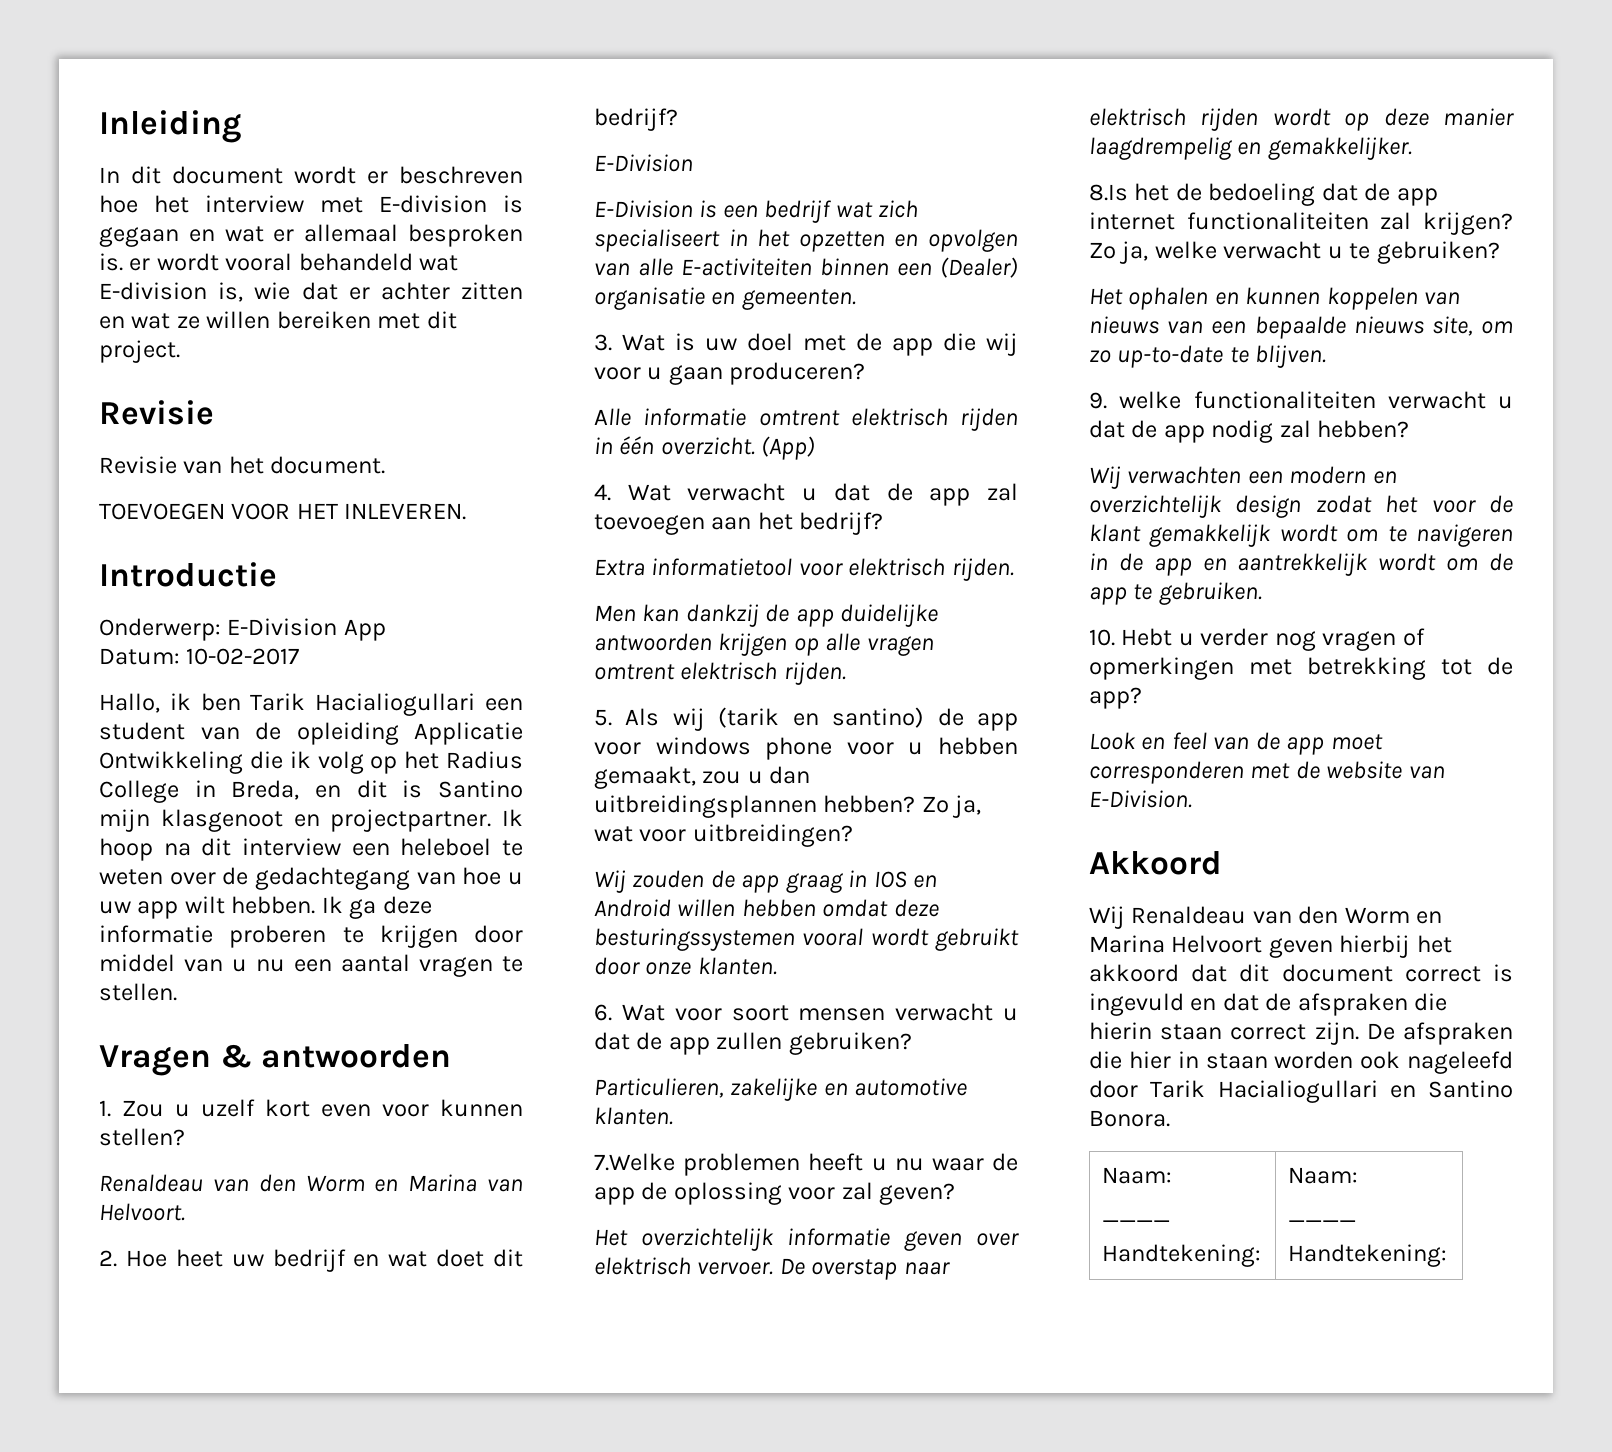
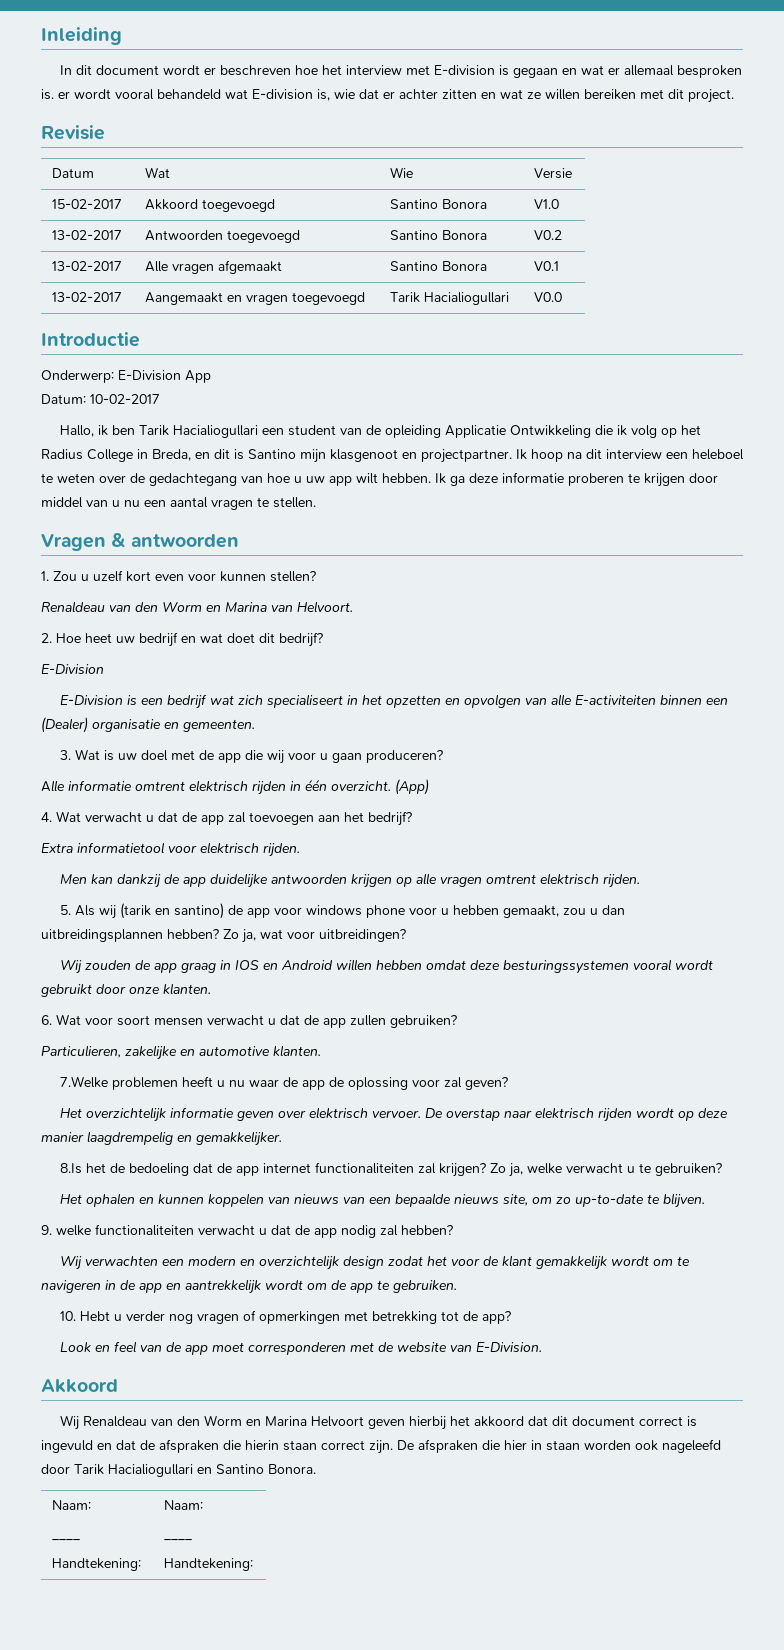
- Revisie van het document.
- TOEVOEGEN VOOR HET INLEVEREN.
+ Datum | Wat | Wie | Versie
+ 15-02-2017 | Akkoord toegevoegd | Santino Bonora | V1.0
+ 13-02-2017 | Antwoorden toegevoegd | Santino Bonora | V0.2
+ 13-02-2017 | Alle vragen afgemaakt | Santino Bonora | V0.1
+ 13-02-2017 | Aangemaakt en vragen toegevoegd | Tarik Hacialiogullari | V0.0

